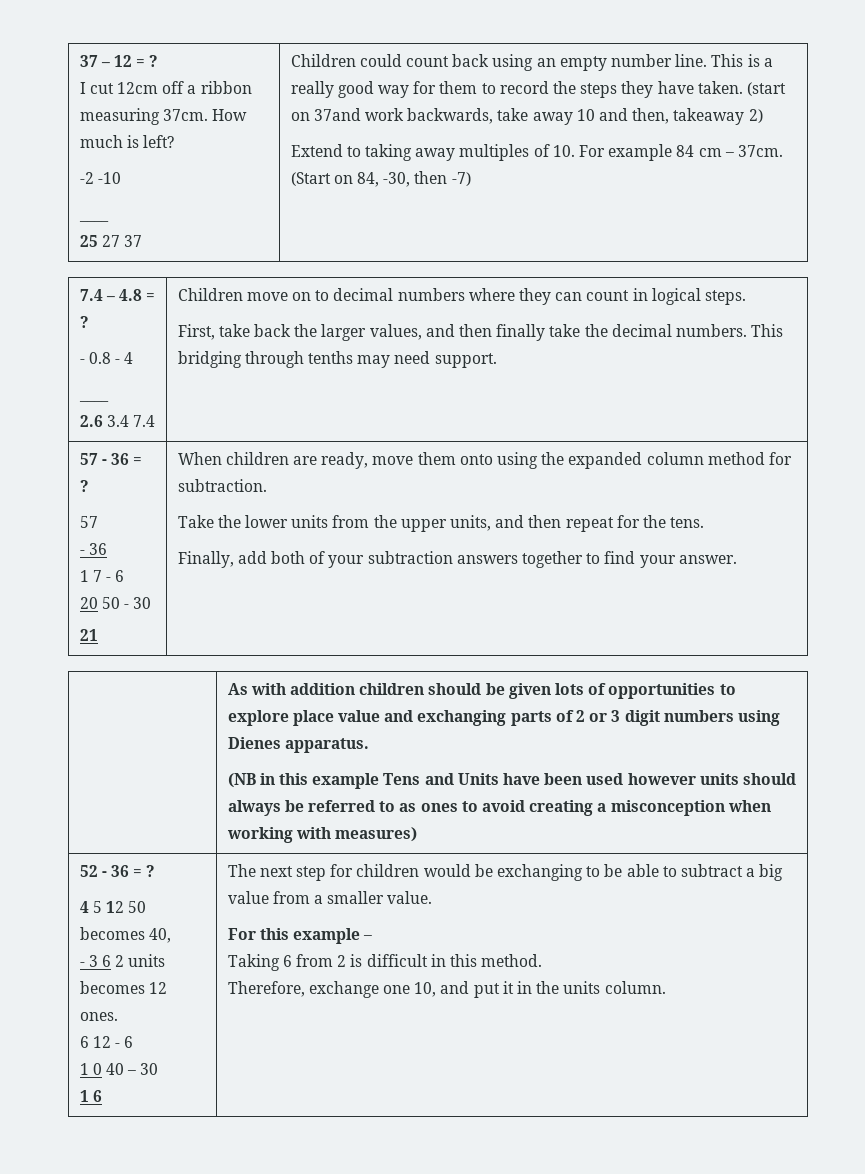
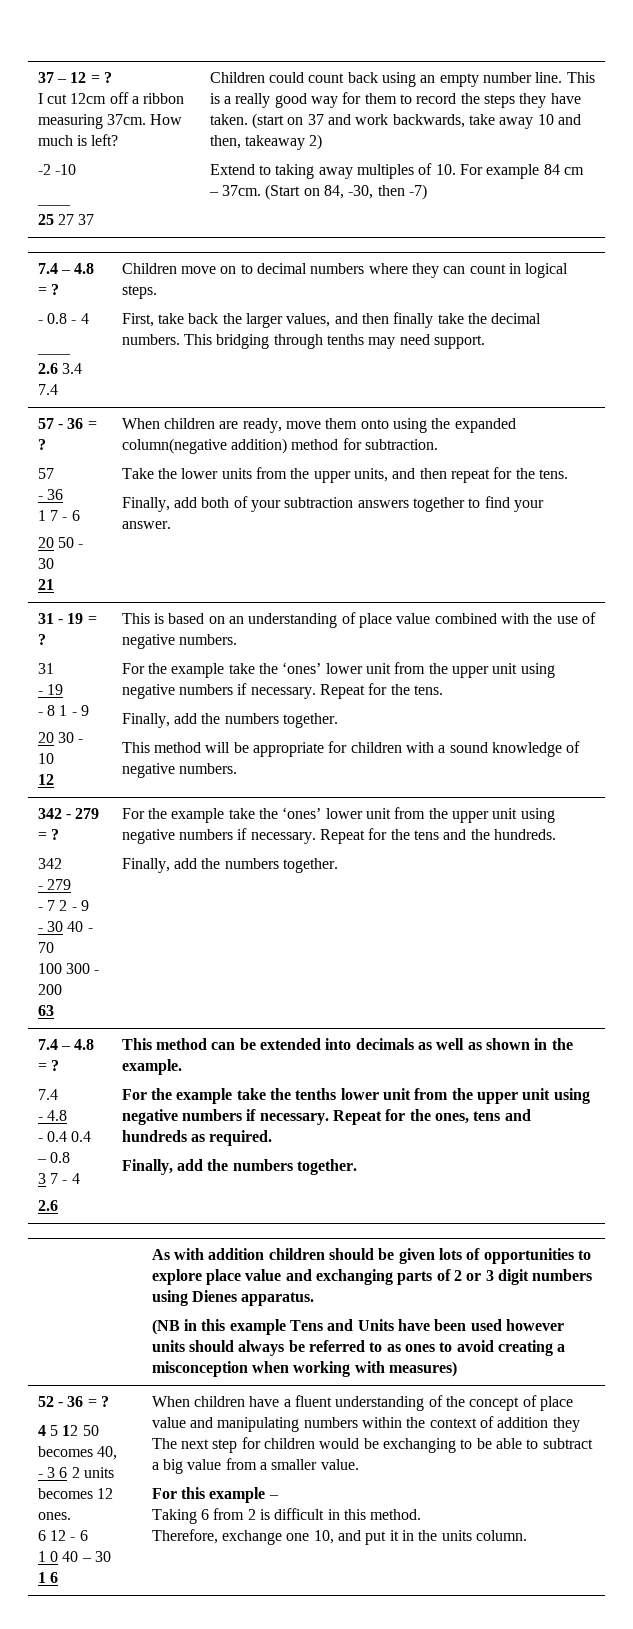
- (start on 37and work backwards, take away 10 and then, takeaway 2)
+ (start on 37 and work backwards, take away 10 and then, takeaway 2)
- When children are ready, move them onto using the expanded column method for subtraction.
+ When children are ready, move them onto using the expanded column(negative addition) method for subtraction.
+ 31 - 19 = ?
+ 31
+ - 19
+ - 8 1 - 9
+ 20 30 - 10
+ 12 | This is based on an understanding of place value combined with the use of negative numbers.
+ For the example take the ‘ones’ lower unit from the upper unit using negative numbers if necessary. Repeat for the tens.
+ Finally, add the numbers together.
+ This method will be appropriate for children with a sound knowledge of negative numbers.
+ 342 - 279 = ?
+ 342
+ - 279
+ - 7 2 - 9
+ - 30 40 - 70
+ 100 300 - 200
+ 63 | For the example take the ‘ones’ lower unit from the upper unit using negative numbers if necessary. Repeat for the tens and the hundreds.
+ Finally, add the numbers together.
+ 7.4 – 4.8 = ?
+ 7.4
+ - 4.8
+ - 0.4 0.4 – 0.8
+ 3 7 - 4
+ 2.6 | This method can be extended into decimals as well as shown in the example.
+ For the example take the tenths lower unit from the upper unit using negative numbers if necessary. Repeat for the ones, tens and hundreds as required.
+ Finally, add the numbers together.
- The next step for children would be exchanging to be able to subtract a big value from a smaller value.
+ When children have a fluent understanding of the concept of place value and manipulating numbers within the context of addition they The next step for children would be exchanging to be able to subtract a big value from a smaller value.

